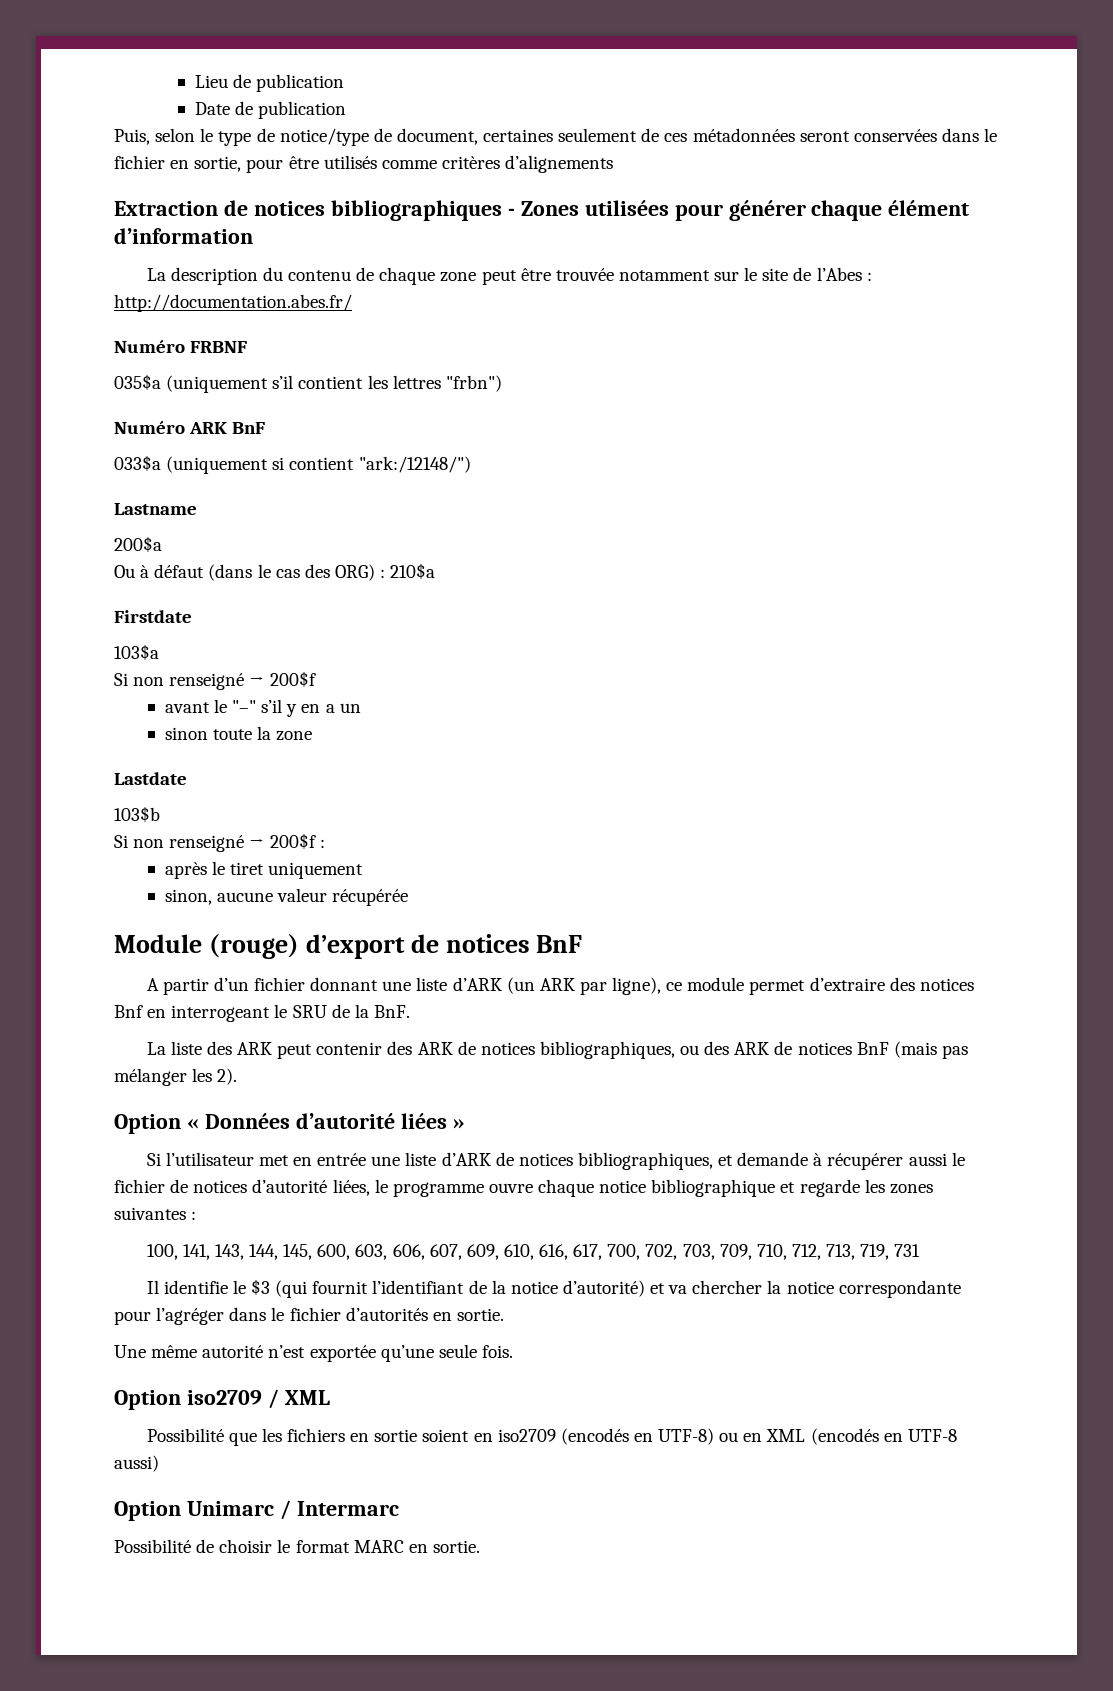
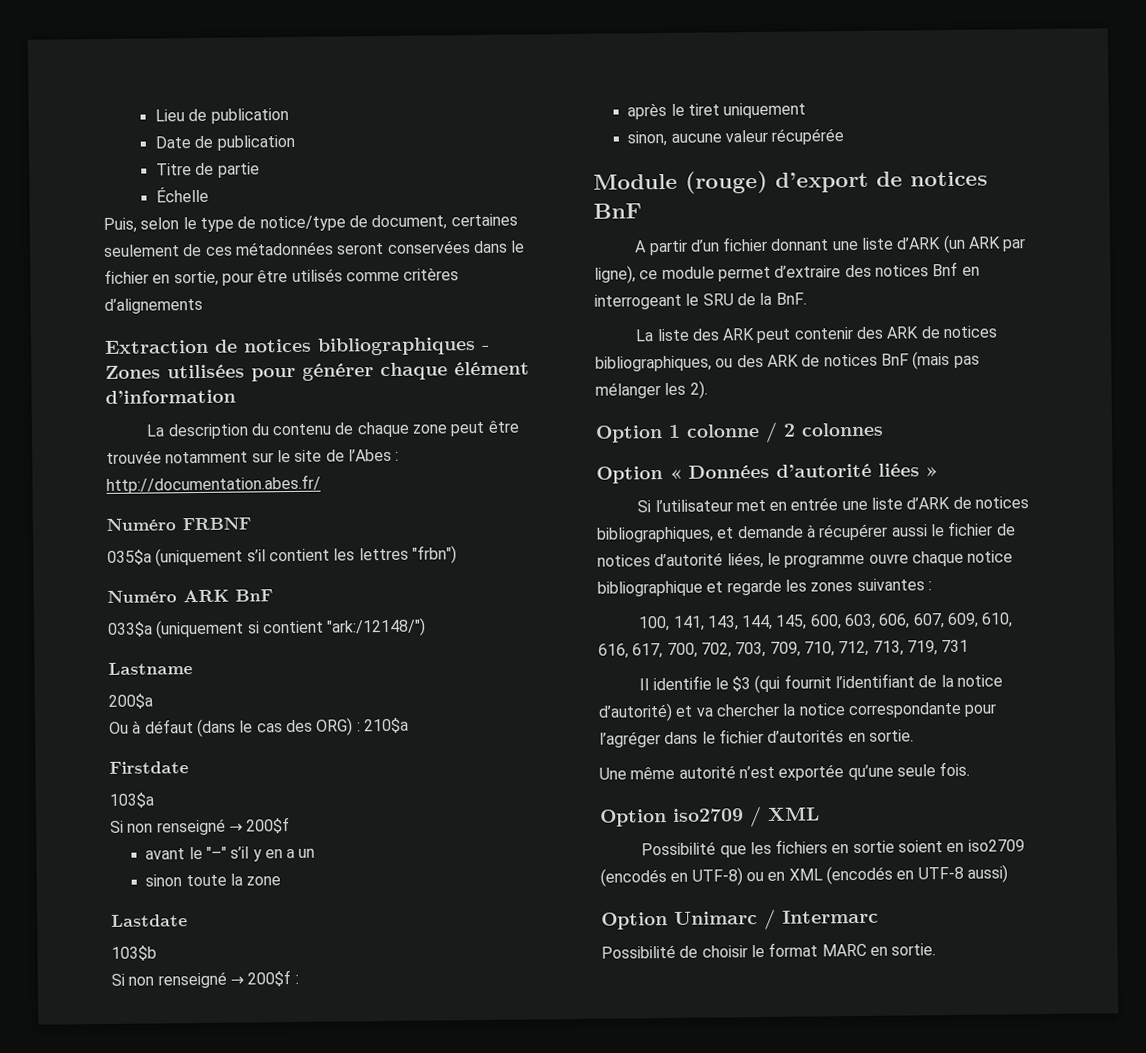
+ Titre de partie
+ Échelle
+ Option 1 colonne / 2 colonnes

